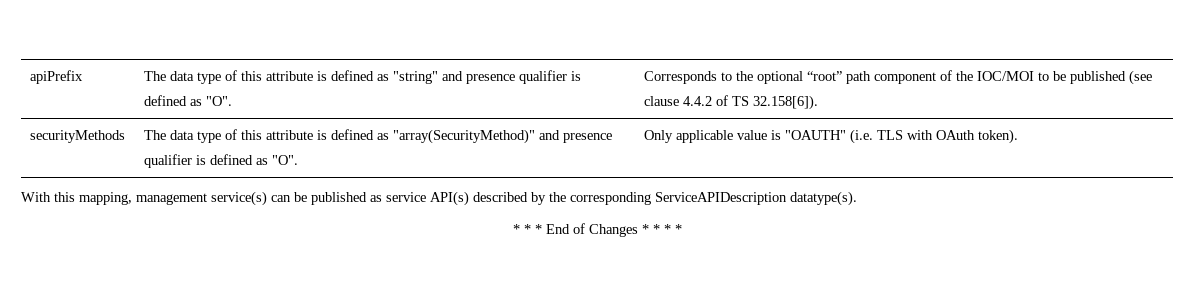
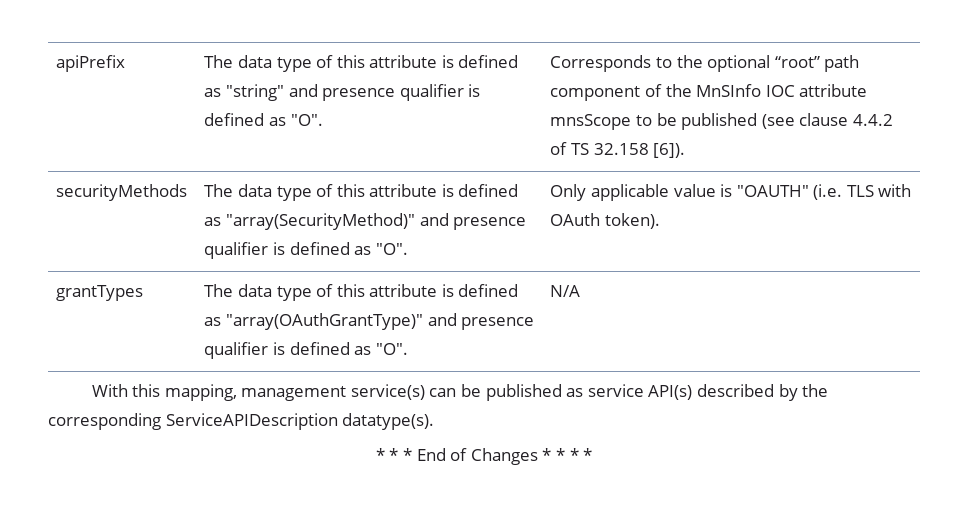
- Corresponds to the optional “root” path component of the IOC/MOI to be published (see clause 4.4.2 of TS 32.158[6]).
+ Corresponds to the optional “root” path component of the MnSInfo IOC attribute mnsScope to be published (see clause 4.4.2 of TS 32.158 [6]).
+ grantTypes | The data type of this attribute is defined as "array(OAuthGrantType)" and presence qualifier is defined as "O". | N/A

